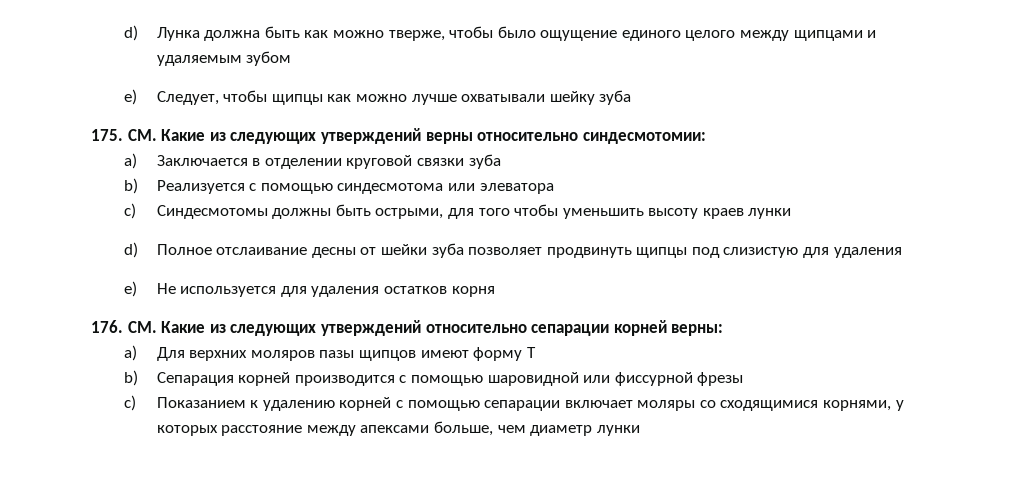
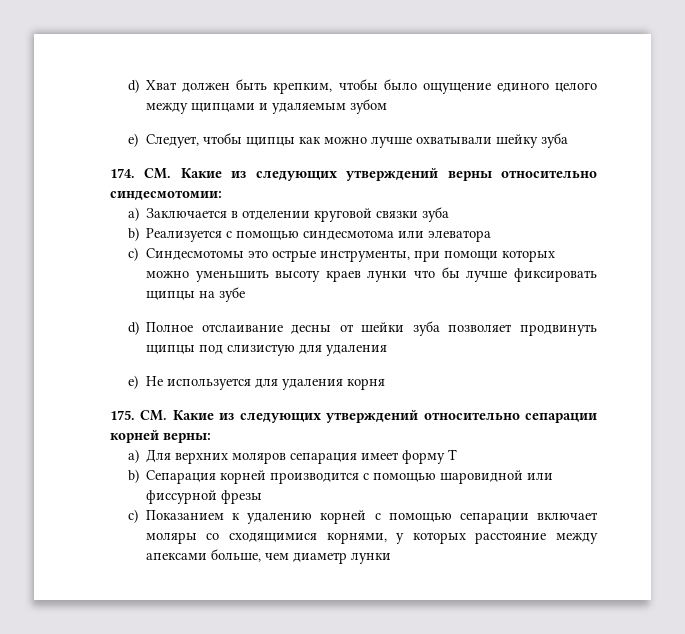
- d) Лунка должна быть как можно тверже, чтобы было ощущение единого целого между щипцами и удаляемым зубом
+ d) Хват должен быть крепким, чтобы было ощущение единого целого между щипцами и удаляемым зубом
- 175. СМ. Какие из следующих утверждений верны относительно синдесмотомии:
+ 174. СМ. Какие из следующих утверждений верны относительно синдесмотомии:
- c) Синдесмотомы должны быть острыми, для того чтобы уменьшить высоту краев лунки
+ c) Синдесмотомы это острые инструменты, при помощи которых можно уменьшить высоту краев лунки что бы лучше фиксировать щипцы на зубе
- e) Не используется для удаления остатков корня
+ e) Не используется для удаления корня
- 176. СМ. Какие из следующих утверждений относительно сепарации корней верны:
+ 175. СМ. Какие из следующих утверждений относительно сепарации корней верны:
- a) Для верхних моляров пазы щипцов имеют форму Т
+ a) Для верхних моляров сепарация имеет форму Т

